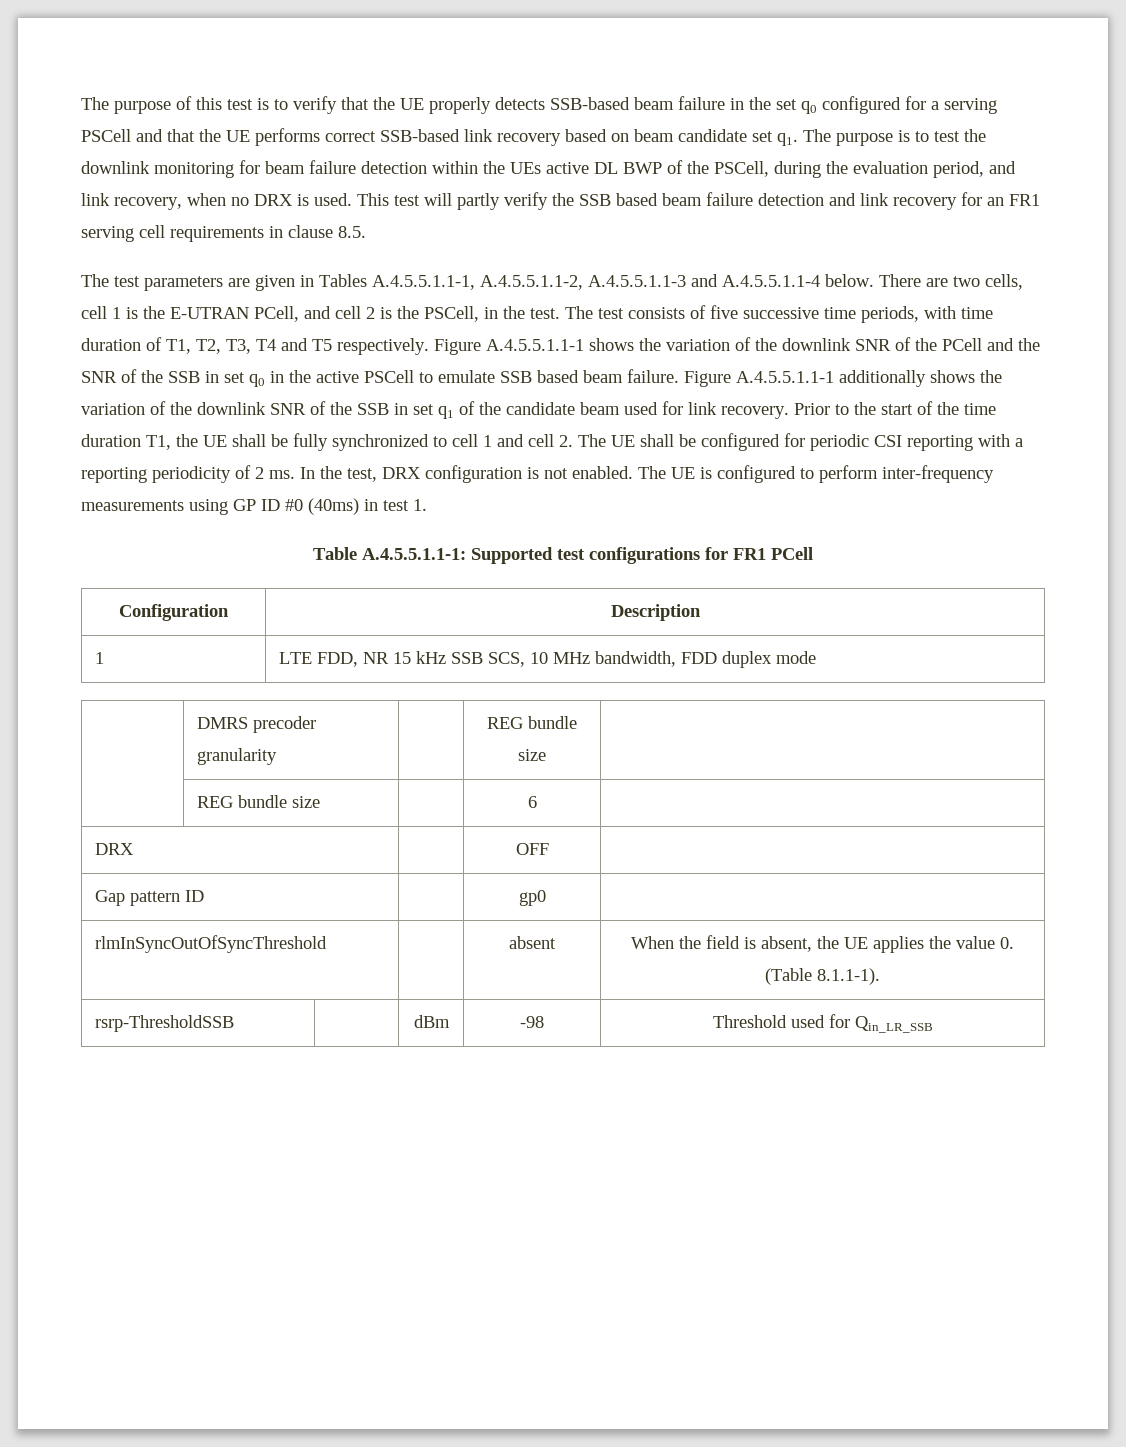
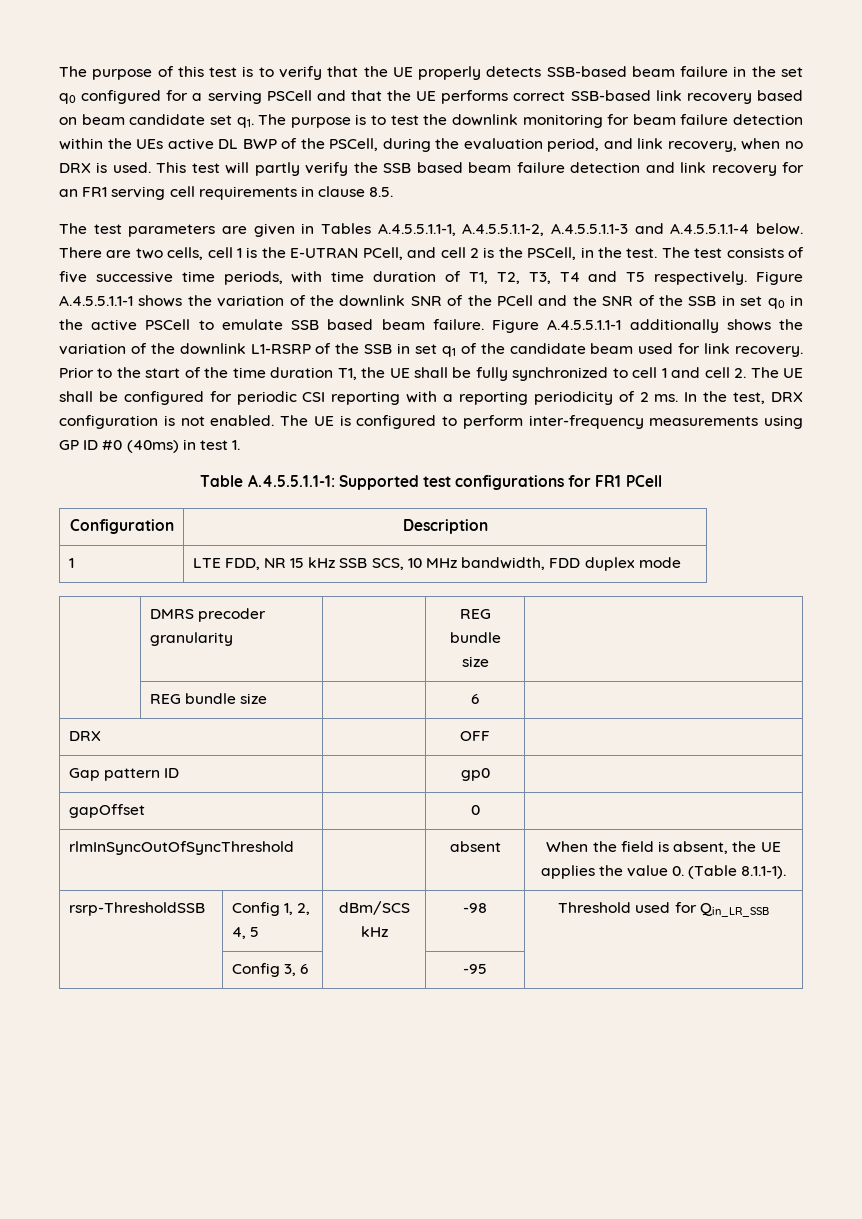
- Figure A.4.5.5.1.1-1 additionally shows the variation of the downlink SNR of the SSB in set q1 of the candidate beam used for link recovery.
+ Figure A.4.5.5.1.1-1 additionally shows the variation of the downlink L1-RSRP of the SSB in set q1 of the candidate beam used for link recovery.
+ gapOffset | | 0 |
- rsrp-ThresholdSSB | | dBm | -98 | Threshold used for Qin_LR_SSB
+ rsrp-ThresholdSSB | Config 1, 2, 4, 5 | dBm/SCS kHz | -98 | Threshold used for Qin_LR_SSB
+ | Config 3, 6 | | -95 |

